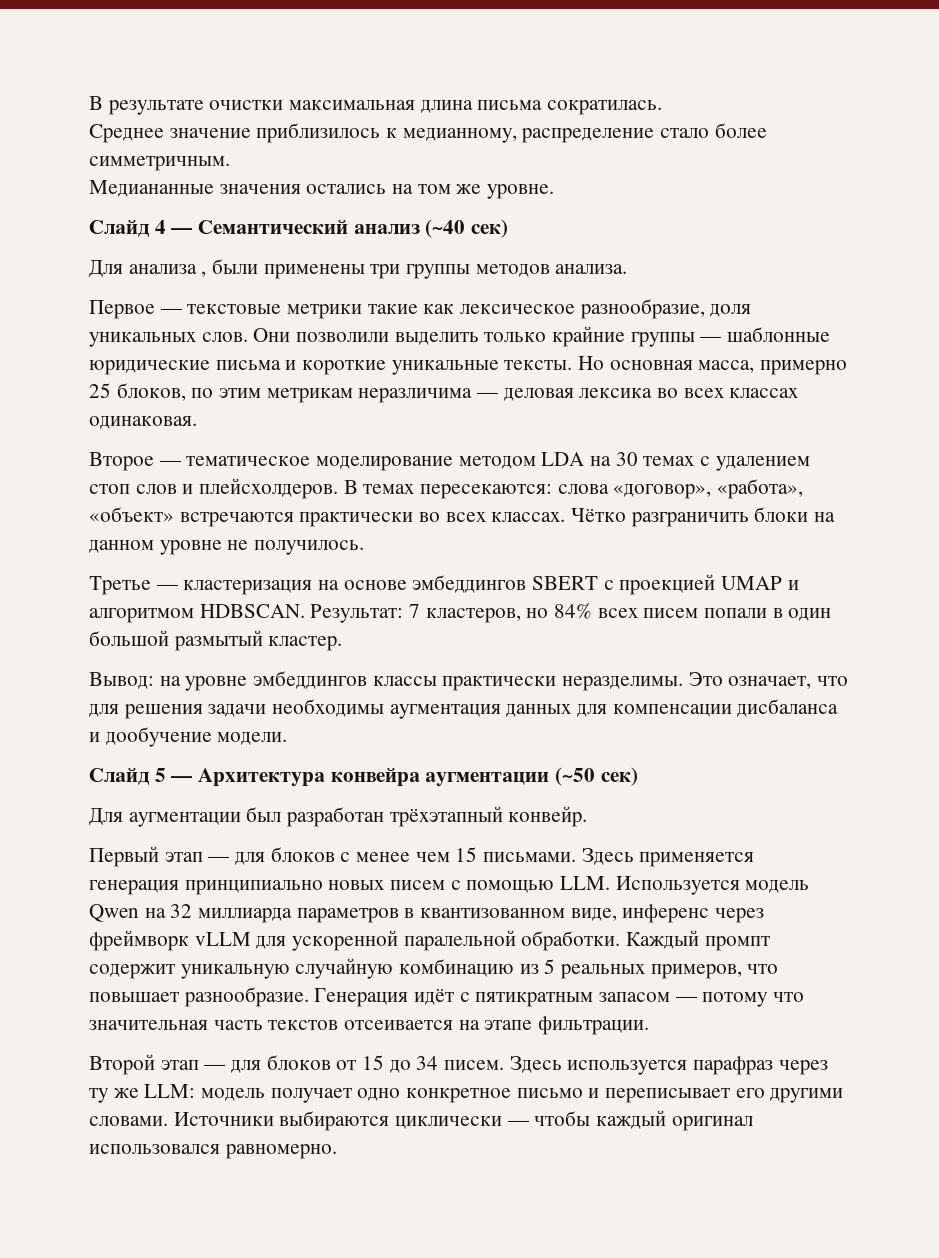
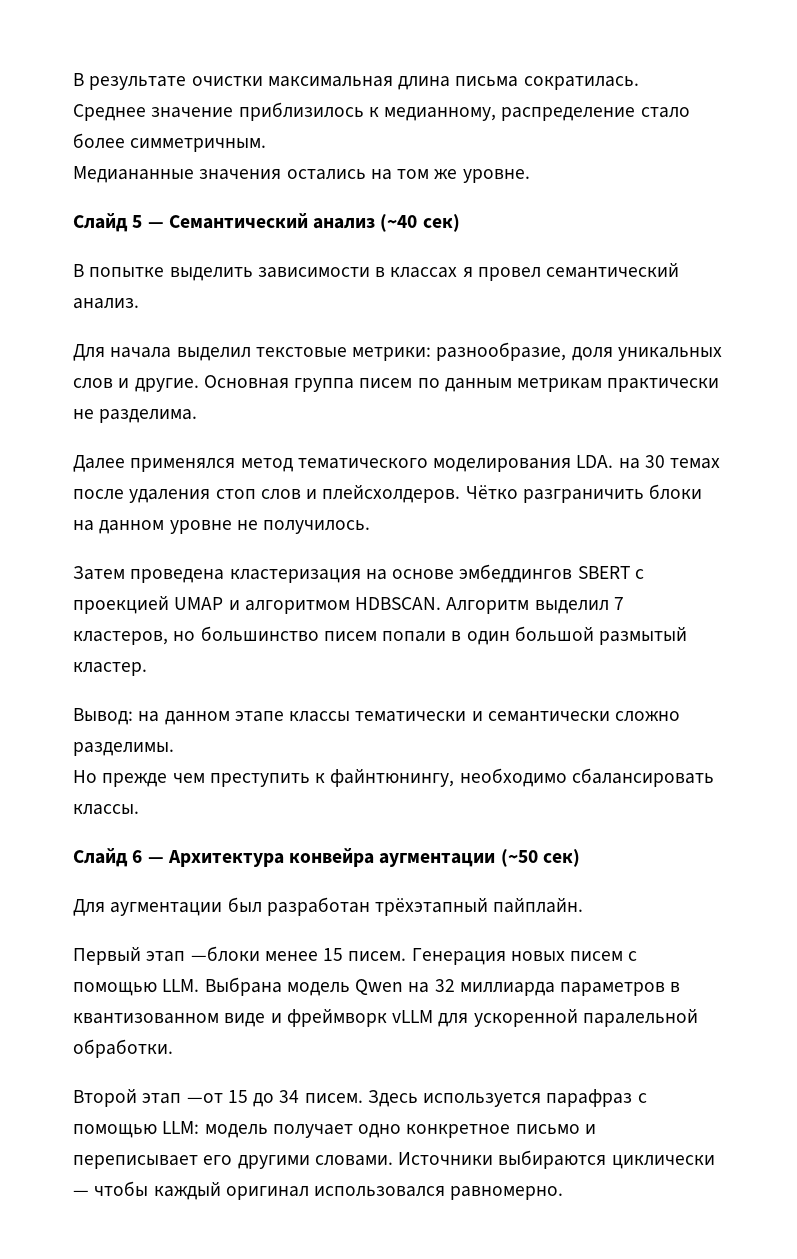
- Слайд 4 — Семантический анализ (~40 сек)
+ Слайд 5 — Семантический анализ (~40 сек)
- Для анализа , были применены три группы методов анализа.
- Первое — текстовые метрики такие как лексическое разнообразие, доля уникальных слов. Они позволили выделить только крайние группы — шаблонные юридические письма и короткие уникальные тексты. Но основная масса, примерно 25 блоков, по этим метрикам неразличима — деловая лексика во всех классах одинаковая.
- Второе — тематическое моделирование методом LDA на 30 темах с удалением стоп слов и плейсхолдеров.
+ В попытке выделить зависимости в классах я провел семантический анализ.
+ Для начала выделил текстовые метрики: разнообразие, доля уникальных слов и другие. Основная группа писем по данным метрикам практически не разделима.
+ Далее применялся метод тематического моделирования LDA. на 30 темах после удаления стоп слов и плейсхолдеров.
- В темах пересекаются: слова «договор», «работа», «объект» встречаются практически во всех классах.
- Третье — кластеризация на основе эмбеддингов SBERT с проекцией UMAP и алгоритмом HDBSCAN.
+ Затем проведена кластеризация на основе эмбеддингов SBERT с проекцией UMAP и алгоритмом HDBSCAN.
- Результат: 7 кластеров, но 84% всех писем попали в один большой размытый кластер.
+ Алгоритм выделил 7 кластеров, но большинство писем попали в один большой размытый кластер.
- Вывод: на уровне эмбеддингов классы практически неразделимы. Это означает, что для решения задачи необходимы аугментация данных для компенсации дисбаланса и дообучение модели.
- Слайд 5 — Архитектура конвейра аугментации (~50 сек)
+ Вывод: на данном этапе классы тематически и семантически сложно разделимы.
+ Но прежде чем преступить к файнтюнингу, необходимо сбалансировать классы.
+ Слайд 6 — Архитектура конвейра аугментации (~50 сек)
- Для аугментации был разработан трёхэтапный конвейр.
+ Для аугментации был разработан трёхэтапный пайплайн.
- Первый этап — для блоков с менее чем 15 письмами. Здесь применяется генерация принципиально новых писем с помощью LLM. Используется модель Qwen на 32 миллиарда параметров в квантизованном виде, инференс через фреймворк vLLM для ускоренной паралельной обработки. Каждый промпт содержит уникальную случайную комбинацию из 5 реальных примеров, что повышает разнообразие. Генерация идёт с пятикратным запасом — потому что значительная часть текстов отсеивается на этапе фильтрации.
- Второй этап — для блоков от 15 до 34 писем.
+ Первый этап —блоки менее 15 писем. Генерация новых писем с помощью LLM. Выбрана модель Qwen на 32 миллиарда параметров в квантизованном виде и фреймворк vLLM для ускоренной паралельной обработки.
+ Второй этап —от 15 до 34 писем.
- Здесь используется парафраз через ту же LLM: модель получает одно конкретное письмо и переписывает его другими словами.
+ Здесь используется парафраз с помощью LLM: модель получает одно конкретное письмо и переписывает его другими словами.

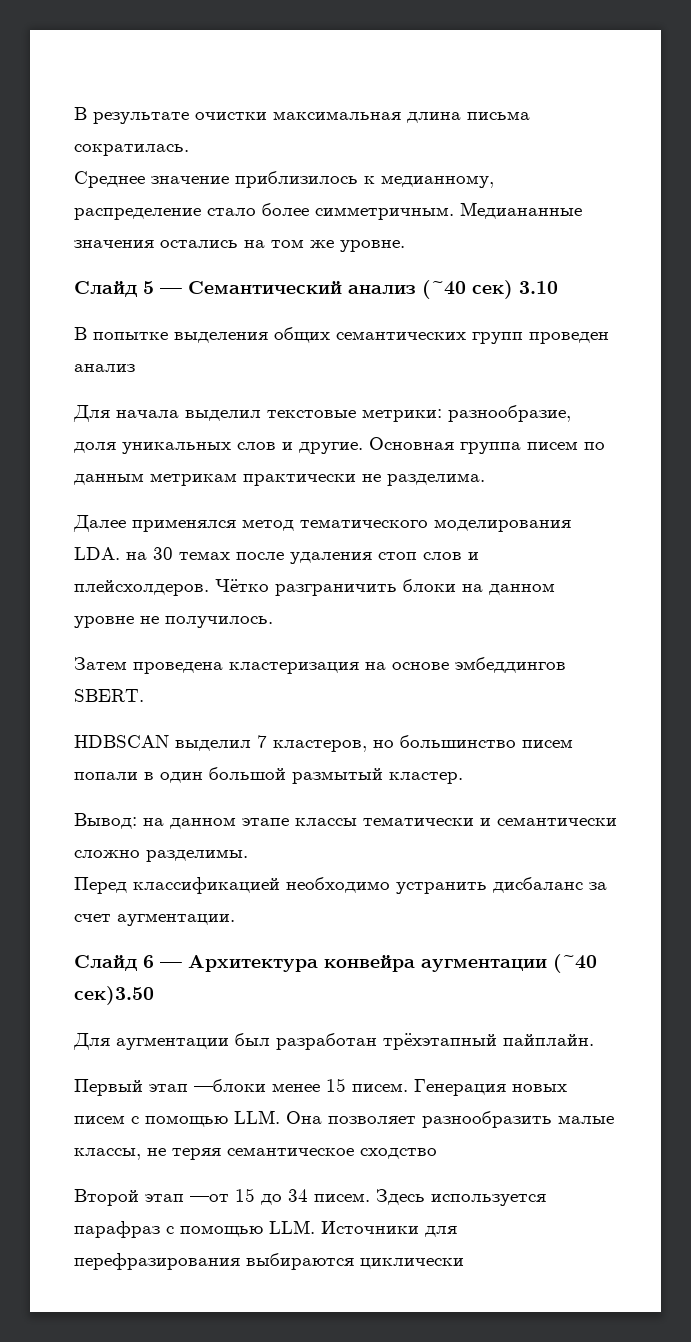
- Среднее значение приблизилось к медианному, распределение стало более симметричным.
- Медиананные значения остались на том же уровне.
+ Среднее значение приблизилось к медианному, распределение стало более симметричным. Медиананные значения остались на том же уровне.
- Слайд 5 — Семантический анализ (~40 сек)
+ Слайд 5 — Семантический анализ (~40 сек) 3.10
- В попытке выделить зависимости в классах я провел семантический анализ.
+ В попытке выделения общих семантических групп проведен анализ
- Затем проведена кластеризация на основе эмбеддингов SBERT с проекцией UMAP и алгоритмом HDBSCAN. Алгоритм выделил 7 кластеров, но большинство писем попали в один большой размытый кластер.
+ Затем проведена кластеризация на основе эмбеддингов SBERT.
+ HDBSCAN выделил 7 кластеров, но большинство писем попали в один большой размытый кластер.
- Но прежде чем преступить к файнтюнингу, необходимо сбалансировать классы.
+ Перед классификацией необходимо устранить дисбаланс за счет аугментации.
- Слайд 6 — Архитектура конвейра аугментации (~50 сек)
+ Слайд 6 — Архитектура конвейра аугментации (~40 сек)3.50
- Генерация новых писем с помощью LLM. Выбрана модель Qwen на 32 миллиарда параметров в квантизованном виде и фреймворк vLLM для ускоренной паралельной обработки.
+ Генерация новых писем с помощью LLM. Она позволяет разнообразить малые классы, не теряя семантическое сходство
- Здесь используется парафраз с помощью LLM: модель получает одно конкретное письмо и переписывает его другими словами. Источники выбираются циклически — чтобы каждый оригинал использовался равномерно.
+ Здесь используется парафраз с помощью LLM. Источники для перефразирования выбираются циклически

